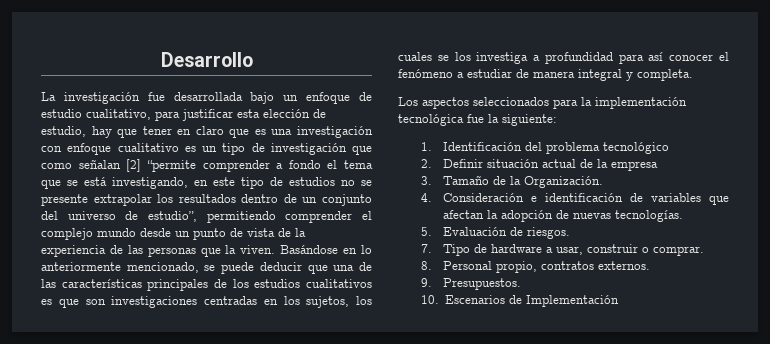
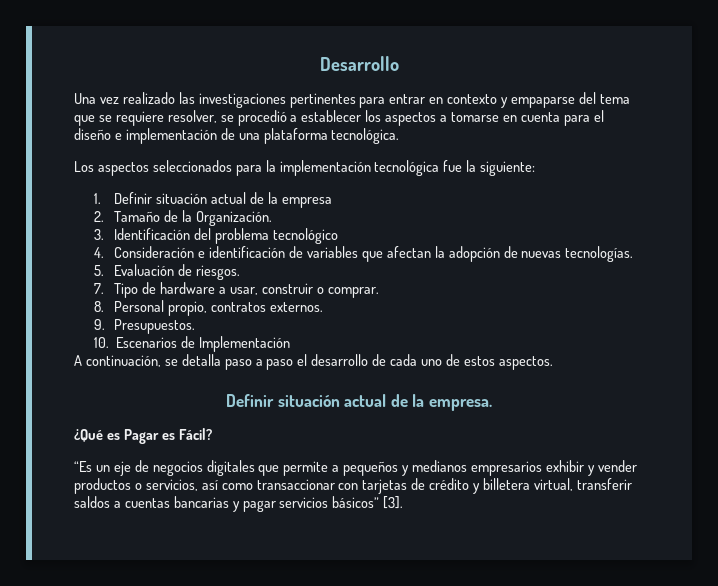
- La investigación fue desarrollada bajo un enfoque de estudio cualitativo, para justificar esta elección de estudio, hay que tener en claro que es una investigación con enfoque cualitativo es un tipo de investigación que como señalan [2] “permite comprender a fondo el tema que se está investigando, en este tipo de estudios no se presente extrapolar los resultados dentro de un conjunto del universo de estudio”, permitiendo comprender el complejo mundo desde un punto de vista de la experiencia de las personas que la viven. Basándose en lo anteriormente mencionado, se puede deducir que una de las características principales de los estudios cualitativos es que son investigaciones centradas en los sujetos, los cuales se los investiga a profundidad para así conocer el fenómeno a estudiar de manera integral y completa.
+ Una vez realizado las investigaciones pertinentes para entrar en contexto y empaparse del tema que se requiere resolver, se procedió a establecer los aspectos a tomarse en cuenta para el diseño e implementación de una plataforma tecnológica.
- 1. Identificación del problema tecnológico
- 2. Definir situación actual de la empresa
+ 1. Definir situación actual de la empresa
- 3. Tamaño de la Organización.
+ 2. Tamaño de la Organización.
+ 3. Identificación del problema tecnológico
+ A continuación, se detalla paso a paso el desarrollo de cada uno de estos aspectos.
+ Definir situación actual de la empresa.
+ ¿Qué es Pagar es Fácil?
+ “Es un eje de negocios digitales que permite a pequeños y medianos empresarios exhibir y vender productos o servicios, así como transaccionar con tarjetas de crédito y billetera virtual, transferir saldos a cuentas bancarias y pagar servicios básicos” [3].

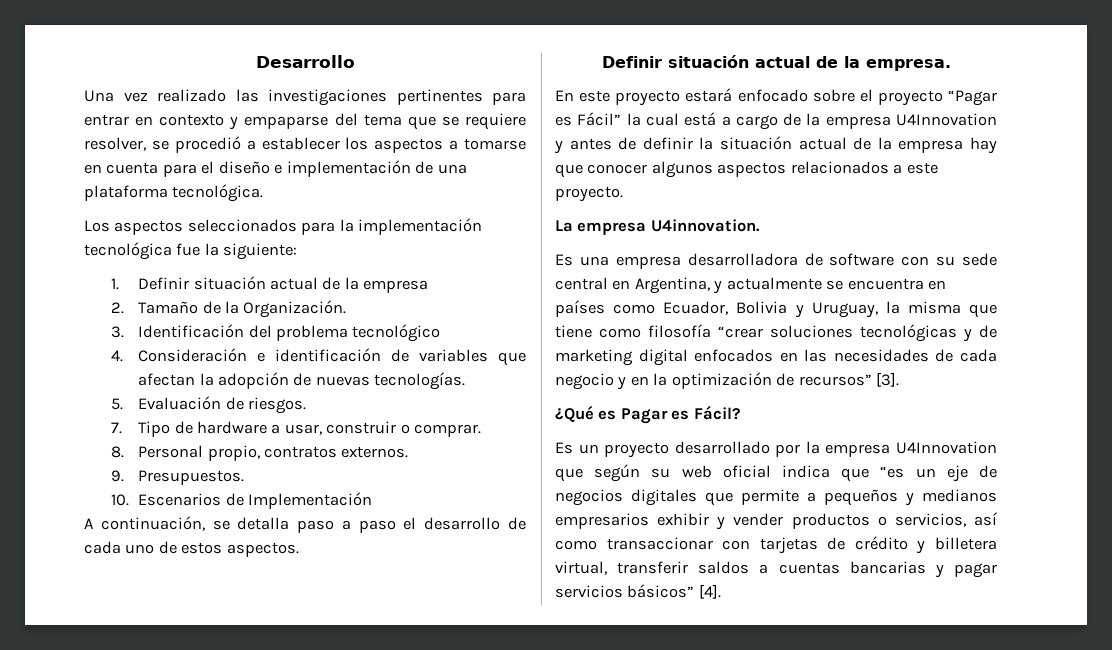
+ En este proyecto estará enfocado sobre el proyecto “Pagar es Fácil” la cual está a cargo de la empresa U4Innovation y antes de definir la situación actual de la empresa hay que conocer algunos aspectos relacionados a este proyecto.
+ La empresa U4innovation.
+ Es una empresa desarrolladora de software con su sede central en Argentina, y actualmente se encuentra en países como Ecuador, Bolivia y Uruguay, la misma que tiene como filosofía “crear soluciones tecnológicas y de marketing digital enfocados en las necesidades de cada negocio y en la optimización de recursos” [3].
- “Es un eje de negocios digitales que permite a pequeños y medianos empresarios exhibir y vender productos o servicios, así como transaccionar con tarjetas de crédito y billetera virtual, transferir saldos a cuentas bancarias y pagar servicios básicos” [3].
+ Es un proyecto desarrollado por la empresa U4Innovation que según su web oficial indica que “es un eje de negocios digitales que permite a pequeños y medianos empresarios exhibir y vender productos o servicios, así como transaccionar con tarjetas de crédito y billetera virtual, transferir saldos a cuentas bancarias y pagar servicios básicos” [4].

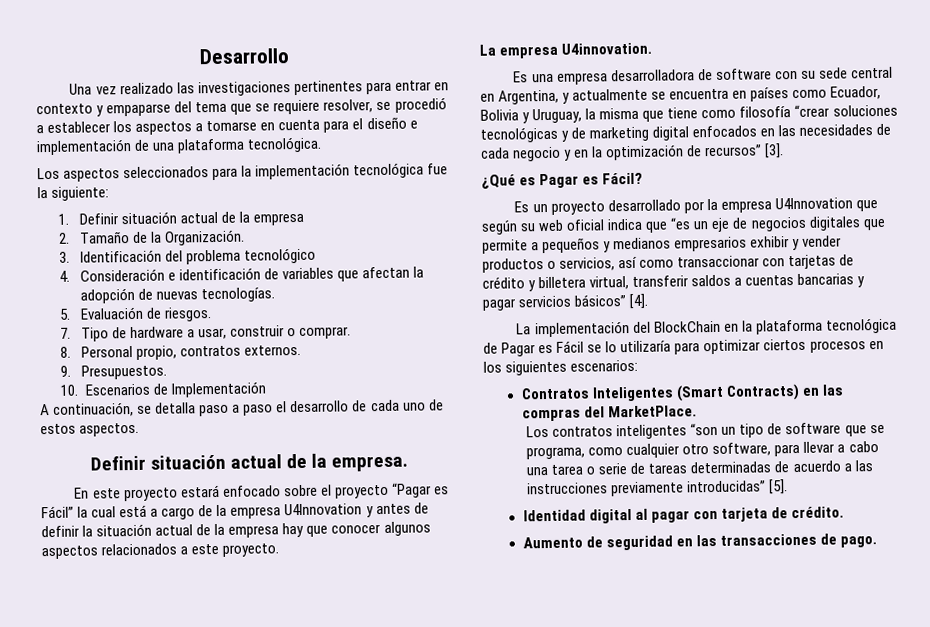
+ La implementación del BlockChain en la plataforma tecnológica de Pagar es Fácil se lo utilizaría para optimizar ciertos procesos en los siguientes escenarios:
+ Contratos Inteligentes (Smart Contracts) en las compras del MarketPlace.
+ Los contratos inteligentes “son un tipo de software que se programa, como cualquier otro software, para llevar a cabo una tarea o serie de tareas determinadas de acuerdo a las instrucciones previamente introducidas” [5].
+ Identidad digital al pagar con tarjeta de crédito.
+ Aumento de seguridad en las transacciones de pago.

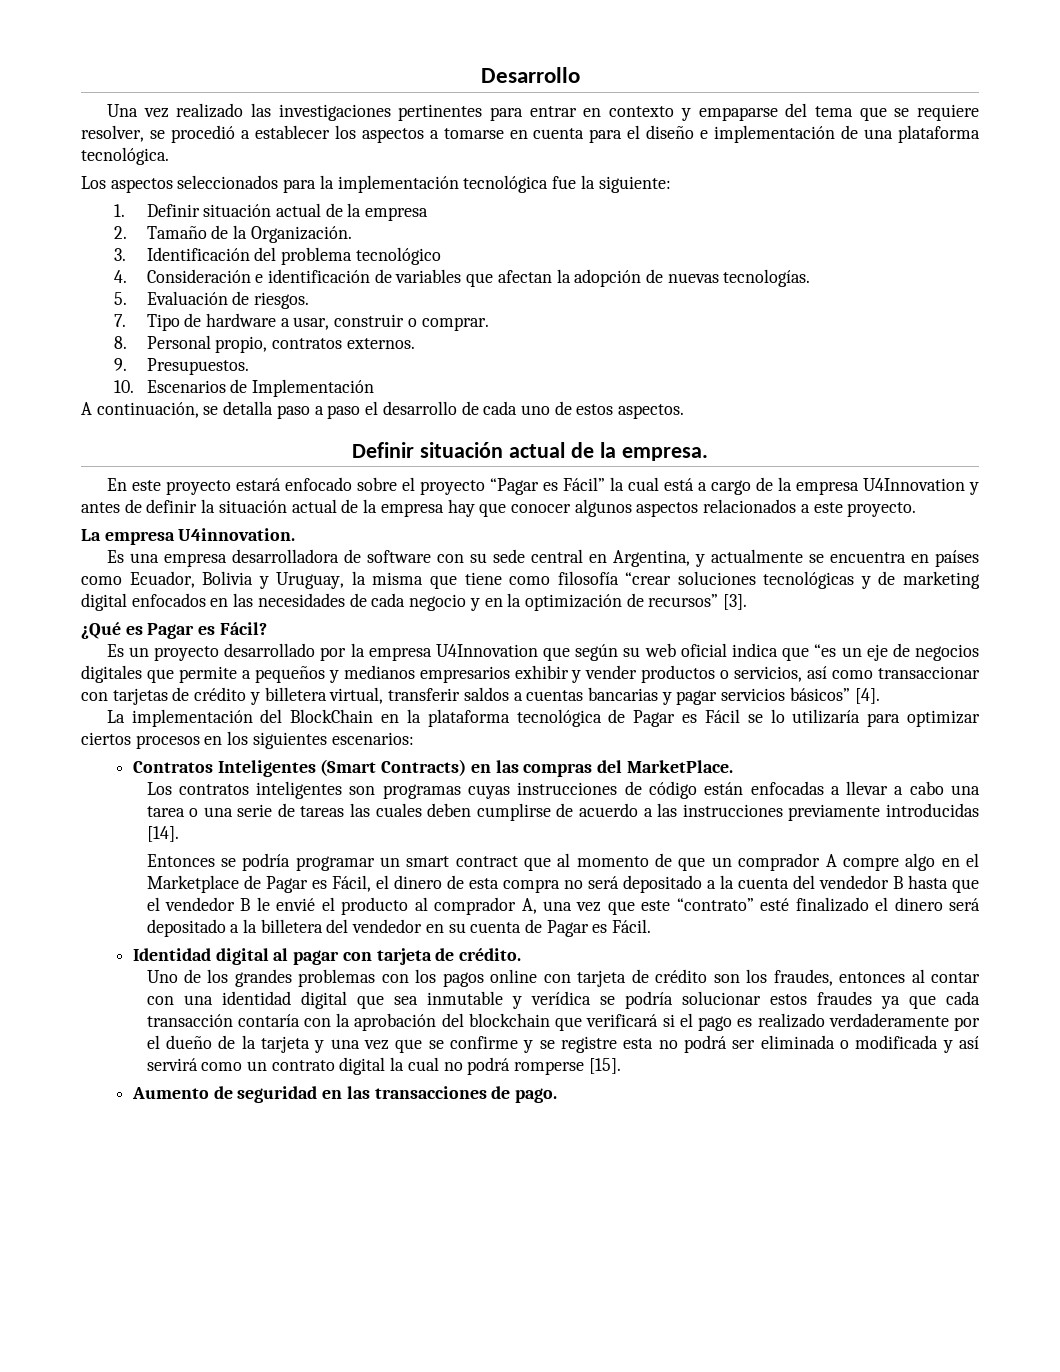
- Los contratos inteligentes “son un tipo de software que se programa, como cualquier otro software, para llevar a cabo una tarea o serie de tareas determinadas de acuerdo a las instrucciones previamente introducidas” [5].
+ Los contratos inteligentes son programas cuyas instrucciones de código están enfocadas a llevar a cabo una tarea o una serie de tareas las cuales deben cumplirse de acuerdo a las instrucciones previamente introducidas [14].
+ Entonces se podría programar un smart contract que al momento de que un comprador A compre algo en el Marketplace de Pagar es Fácil, el dinero de esta compra no será depositado a la cuenta del vendedor B hasta que el vendedor B le envié el producto al comprador A, una vez que este “contrato” esté finalizado el dinero será depositado a la billetera del vendedor en su cuenta de Pagar es Fácil.
+ Uno de los grandes problemas con los pagos online con tarjeta de crédito son los fraudes, entonces al contar con una identidad digital que sea inmutable y verídica se podría solucionar estos fraudes ya que cada transacción contaría con la aprobación del blockchain que verificará si el pago es realizado verdaderamente por el dueño de la tarjeta y una vez que se confirme y se registre esta no podrá ser eliminada o modificada y así servirá como un contrato digital la cual no podrá romperse [15].

